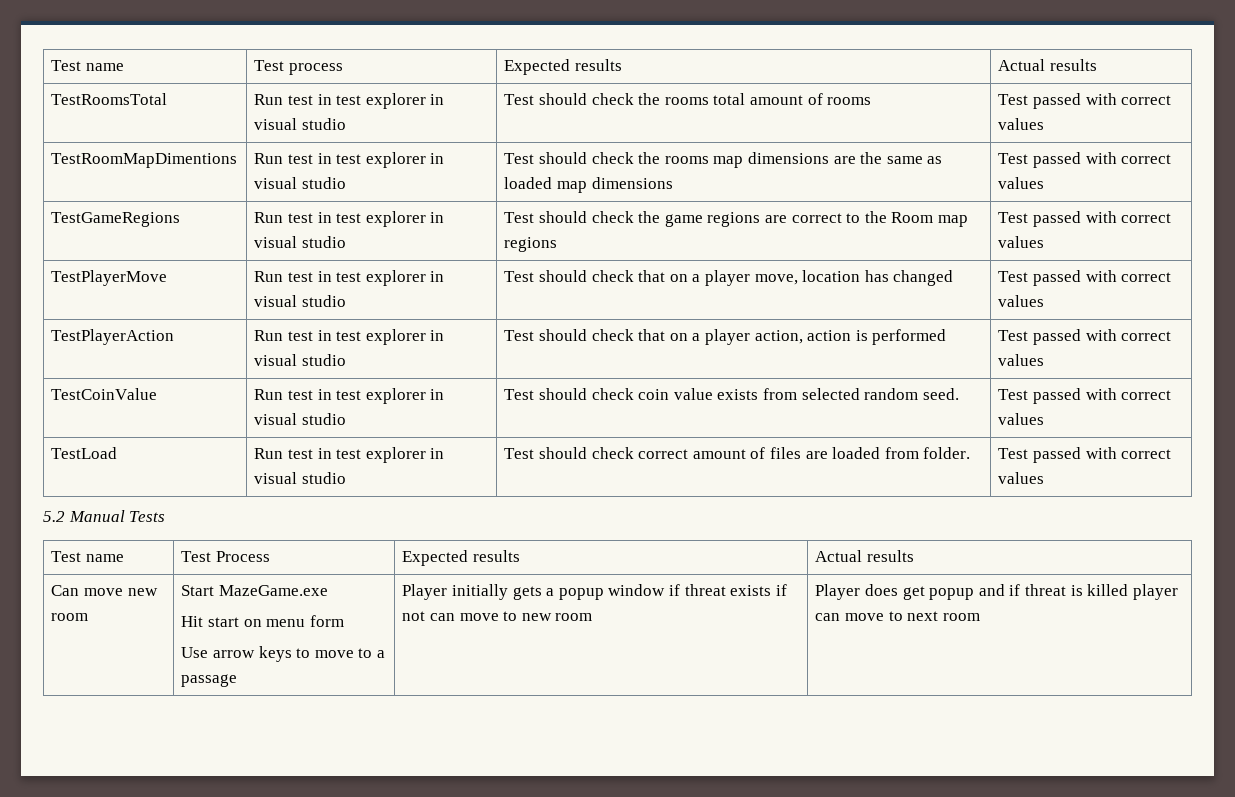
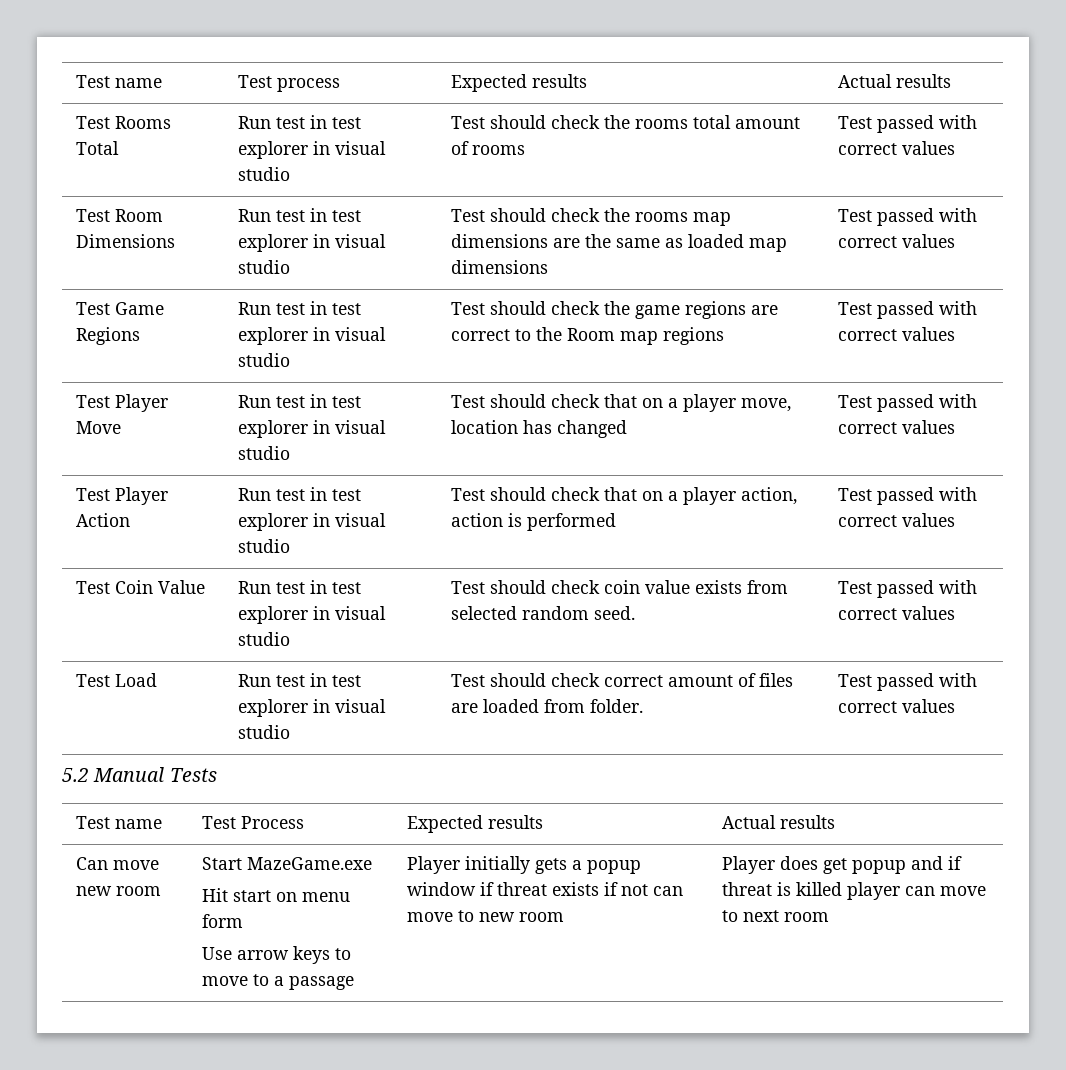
- TestRoomsTotal | Run test in test explorer in visual studio | Test should check the rooms total amount of rooms | Test passed with correct values
+ Test Rooms Total | Run test in test explorer in visual studio | Test should check the rooms total amount of rooms | Test passed with correct values
- TestRoomMapDimentions | Run test in test explorer in visual studio | Test should check the rooms map dimensions are the same as loaded map dimensions | Test passed with correct values
+ Test Room Dimensions | Run test in test explorer in visual studio | Test should check the rooms map dimensions are the same as loaded map dimensions | Test passed with correct values
- TestGameRegions | Run test in test explorer in visual studio | Test should check the game regions are correct to the Room map regions | Test passed with correct values
+ Test Game Regions | Run test in test explorer in visual studio | Test should check the game regions are correct to the Room map regions | Test passed with correct values
- TestPlayerMove | Run test in test explorer in visual studio | Test should check that on a player move, location has changed | Test passed with correct values
+ Test Player Move | Run test in test explorer in visual studio | Test should check that on a player move, location has changed | Test passed with correct values
- TestPlayerAction | Run test in test explorer in visual studio | Test should check that on a player action, action is performed | Test passed with correct values
+ Test Player Action | Run test in test explorer in visual studio | Test should check that on a player action, action is performed | Test passed with correct values
- TestCoinValue | Run test in test explorer in visual studio | Test should check coin value exists from selected random seed. | Test passed with correct values
+ Test Coin Value | Run test in test explorer in visual studio | Test should check coin value exists from selected random seed. | Test passed with correct values
- TestLoad | Run test in test explorer in visual studio | Test should check correct amount of files are loaded from folder. | Test passed with correct values
+ Test Load | Run test in test explorer in visual studio | Test should check correct amount of files are loaded from folder. | Test passed with correct values

